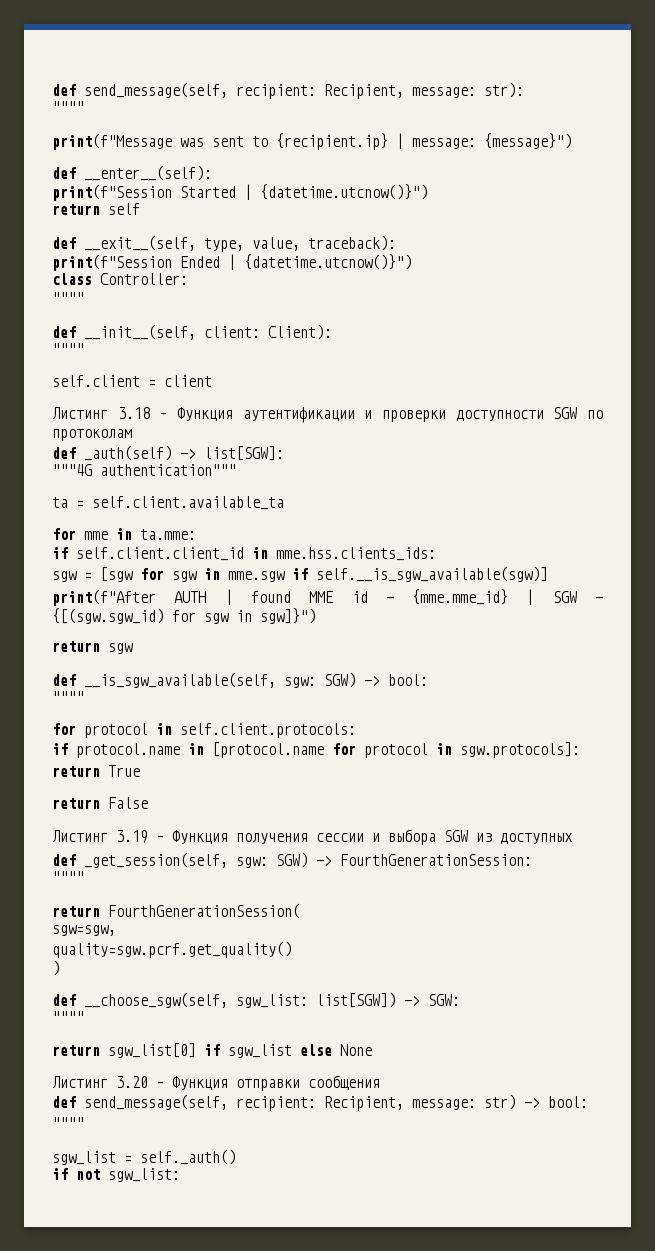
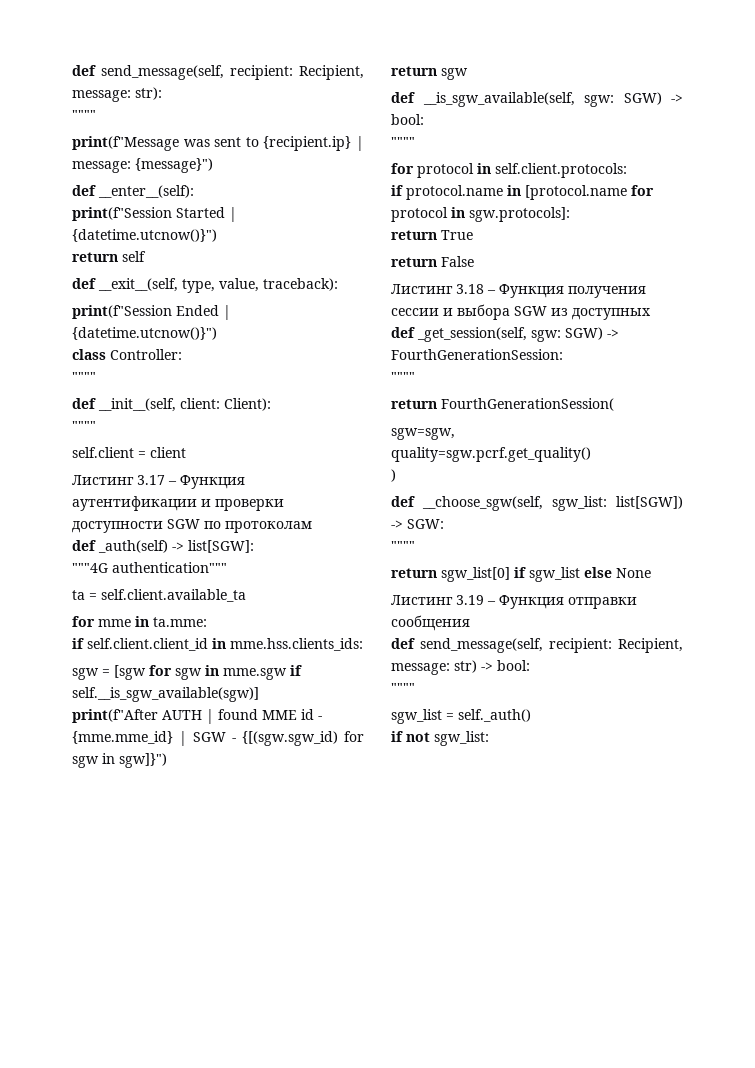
- Листинг 3.18 – Функция аутентификации и проверки доступности SGW по протоколам
+ Листинг 3.17 – Функция аутентификации и проверки доступности SGW по протоколам
- Листинг 3.19 – Функция получения сессии и выбора SGW из доступных
+ Листинг 3.18 – Функция получения сессии и выбора SGW из доступных
- Листинг 3.20 – Функция отправки сообщения
+ Листинг 3.19 – Функция отправки сообщения

